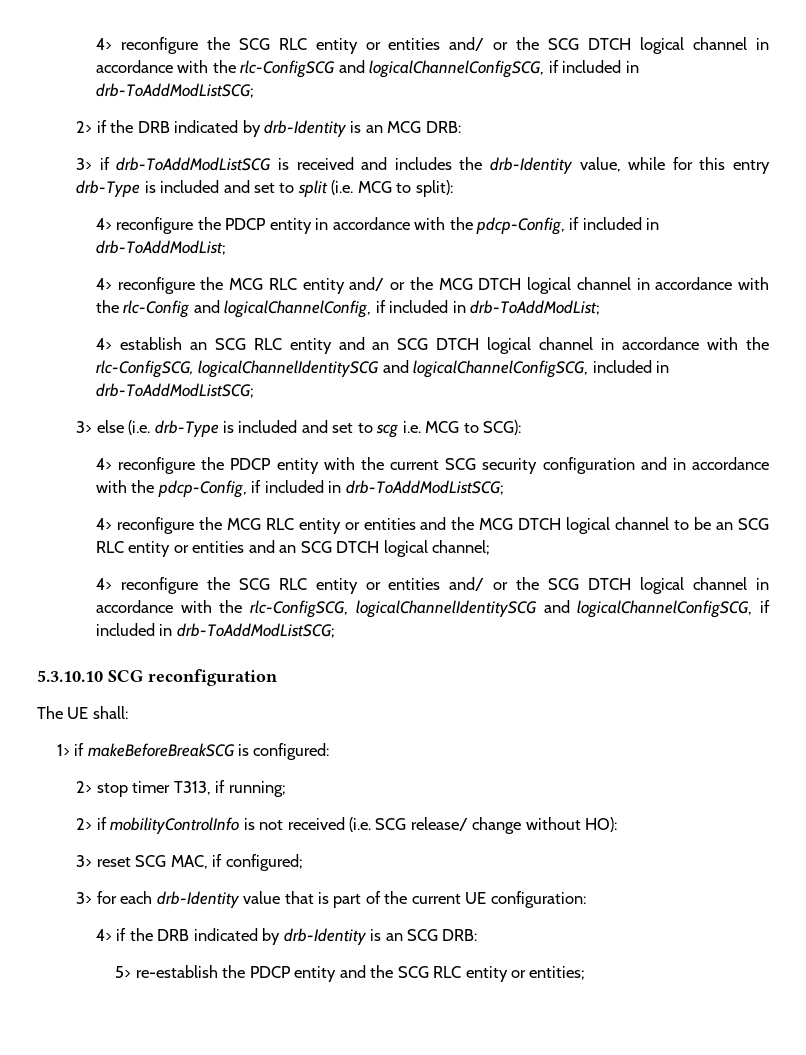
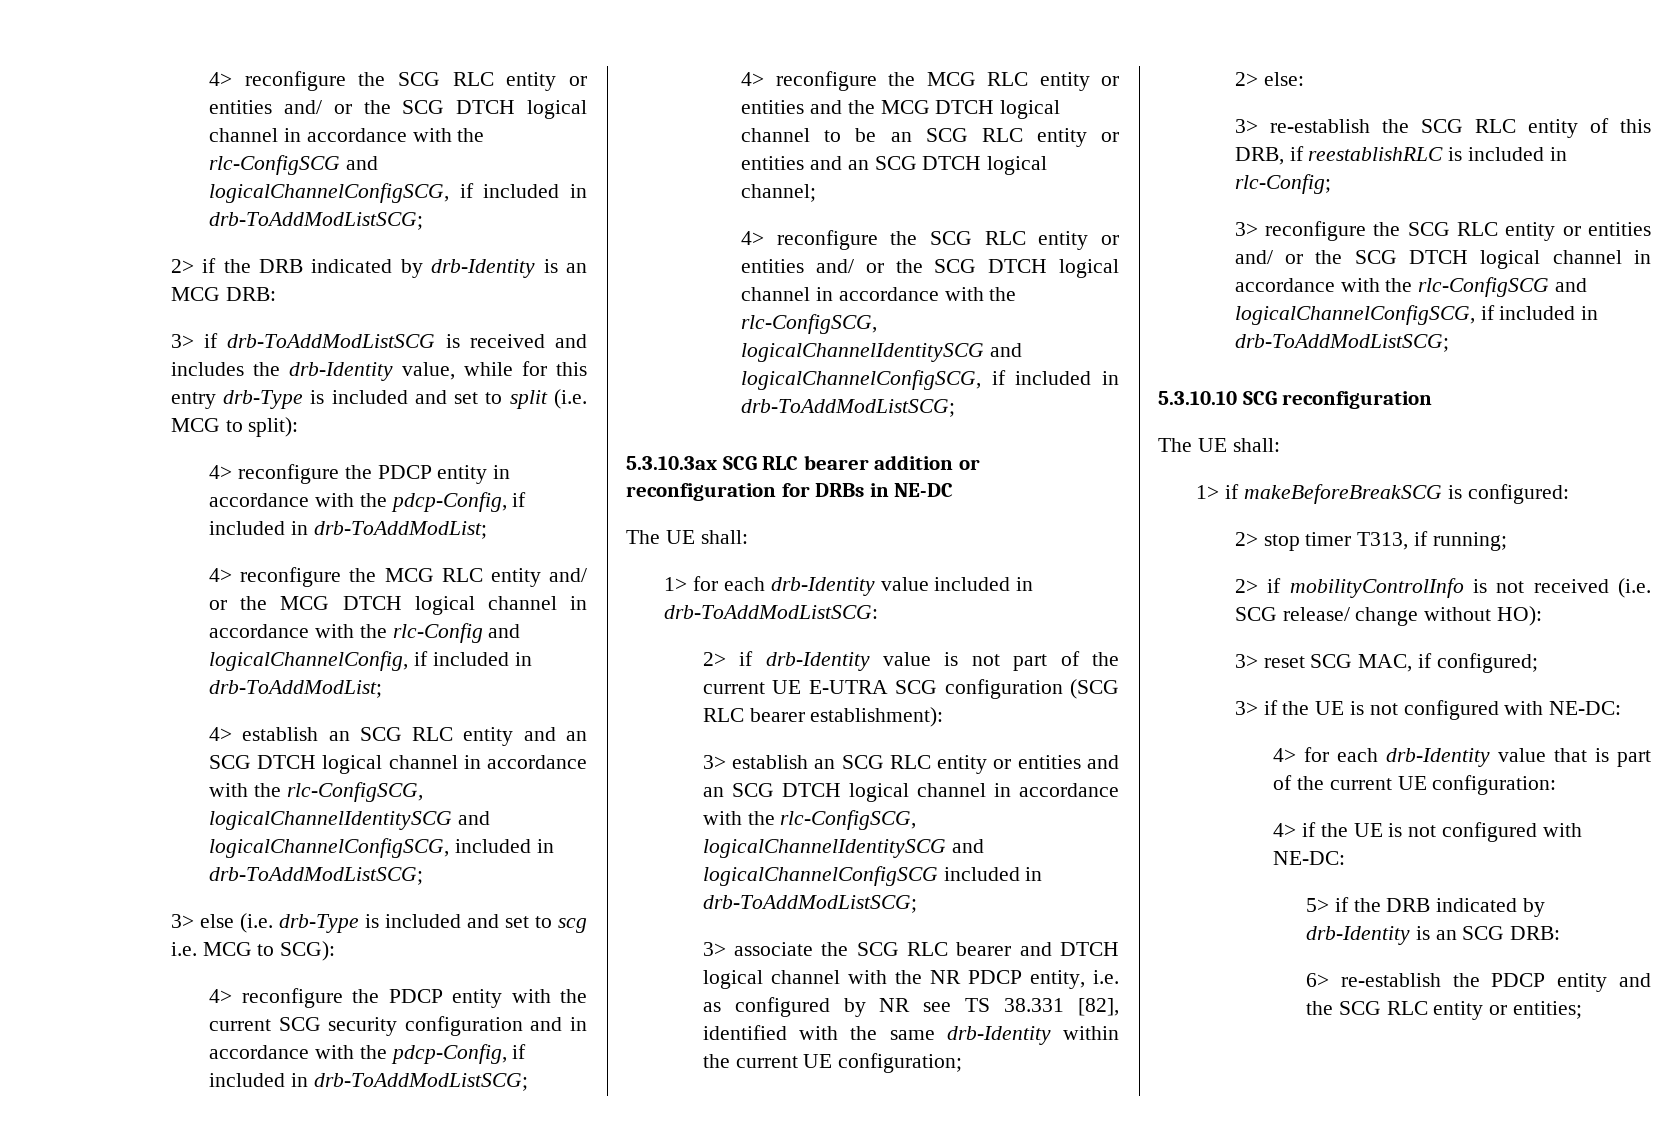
+ 5.3.10.3ax SCG RLC bearer addition or reconfiguration for DRBs in NE-DC
+ The UE shall:
+ 1> for each drb-Identity value included in drb-ToAddModListSCG:
+ 2> if drb-Identity value is not part of the current UE E-UTRA SCG configuration (SCG RLC bearer establishment):
+ 3> establish an SCG RLC entity or entities and an SCG DTCH logical channel in accordance with the rlc-ConfigSCG, logicalChannelIdentitySCG and logicalChannelConfigSCG included in drb-ToAddModListSCG;
+ 3> associate the SCG RLC bearer and DTCH logical channel with the NR PDCP entity, i.e. as configured by NR see TS 38.331 [82], identified with the same drb-Identity within the current UE configuration;
+ 2> else:
+ 3> re-establish the SCG RLC entity of this DRB, if reestablishRLC is included in rlc-Config;
+ 3> reconfigure the SCG RLC entity or entities and/ or the SCG DTCH logical channel in accordance with the rlc-ConfigSCG and logicalChannelConfigSCG, if included in drb-ToAddModListSCG;
- 3> for each drb-Identity value that is part of the current UE configuration:
+ 3> if the UE is not configured with NE-DC:
+ 4> for each drb-Identity value that is part of the current UE configuration:
- 4> if the DRB indicated by drb-Identity is an SCG DRB:
+ 4> if the UE is not configured with NE-DC:
+ 5> if the DRB indicated by drb-Identity is an SCG DRB:
- 5> re-establish the PDCP entity and the SCG RLC entity or entities;
+ 6> re-establish the PDCP entity and the SCG RLC entity or entities;

